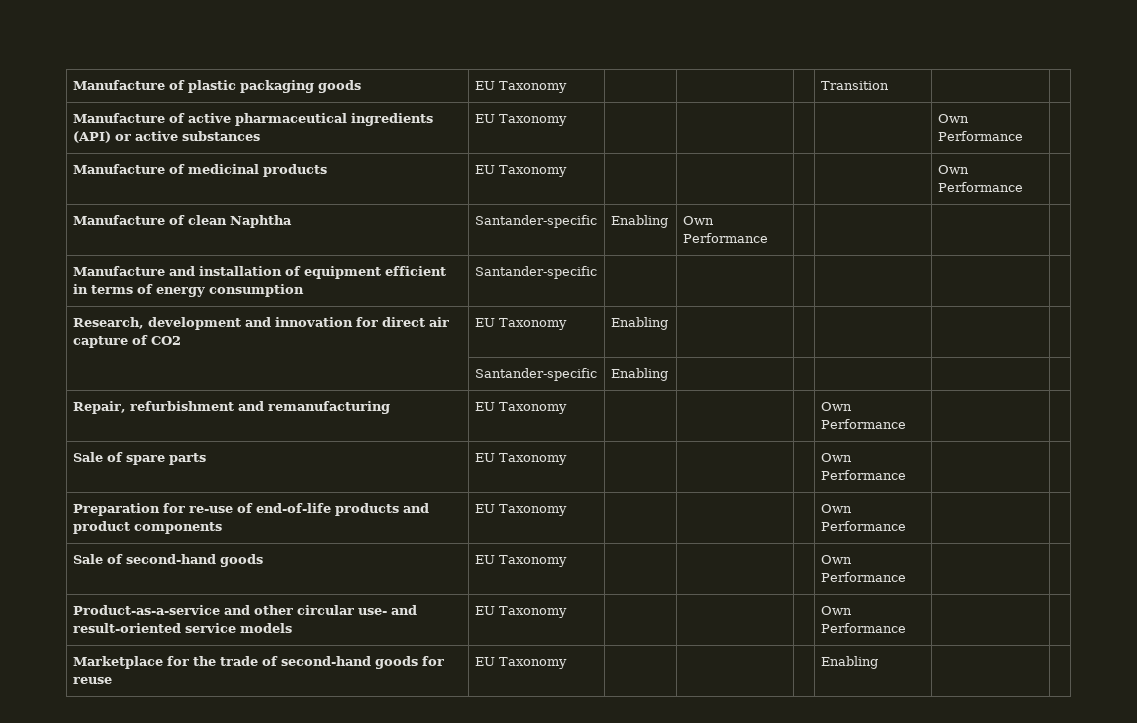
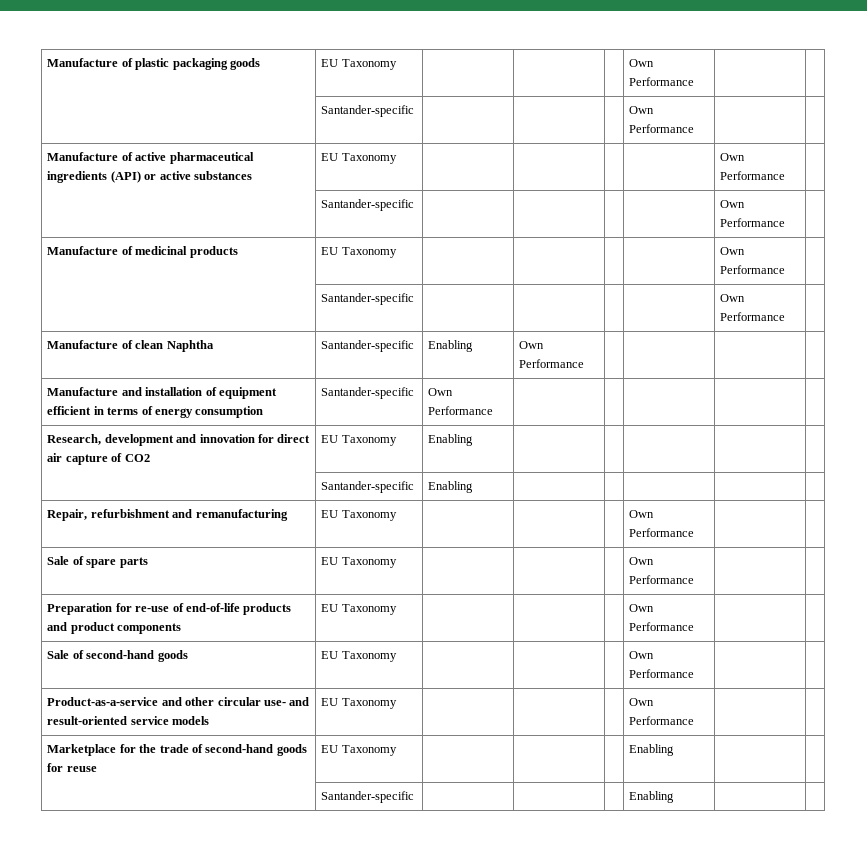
- Manufacture of plastic packaging goods | EU Taxonomy | | | | Transition | |
+ Manufacture of plastic packaging goods | EU Taxonomy | | | | Own Performance | |
+ | Santander-specific | | | | Own Performance | |
  Manufacture of active pharmaceutical ingredients (API) or active substances | EU Taxonomy | | | | | Own Performance |
+ | Santander-specific | | | | | Own Performance |
  Manufacture of medicinal products | EU Taxonomy | | | | | Own Performance |
+ | Santander-specific | | | | | Own Performance |
- Manufacture and installation of equipment efficient in terms of energy consumption | Santander-specific | | | | | |
+ Manufacture and installation of equipment efficient in terms of energy consumption | Santander-specific | Own Performance | | | | |
+ | Santander-specific | | | | Enabling | |

